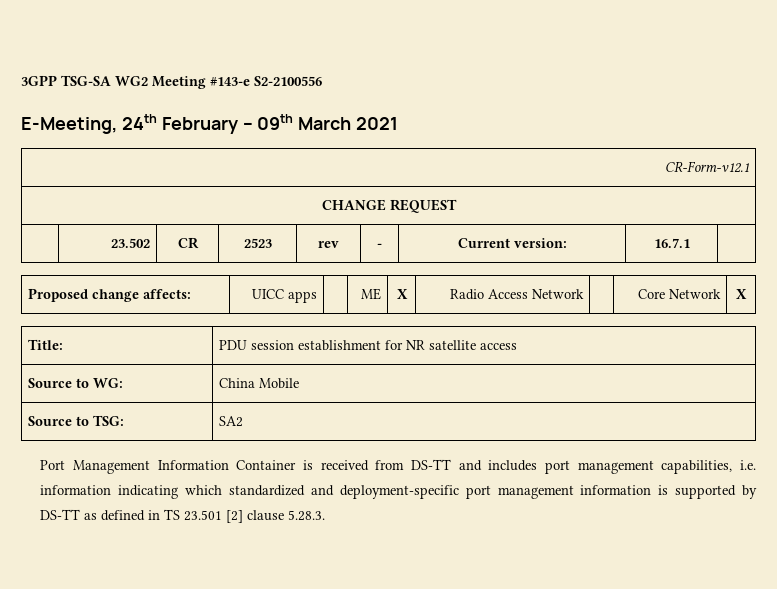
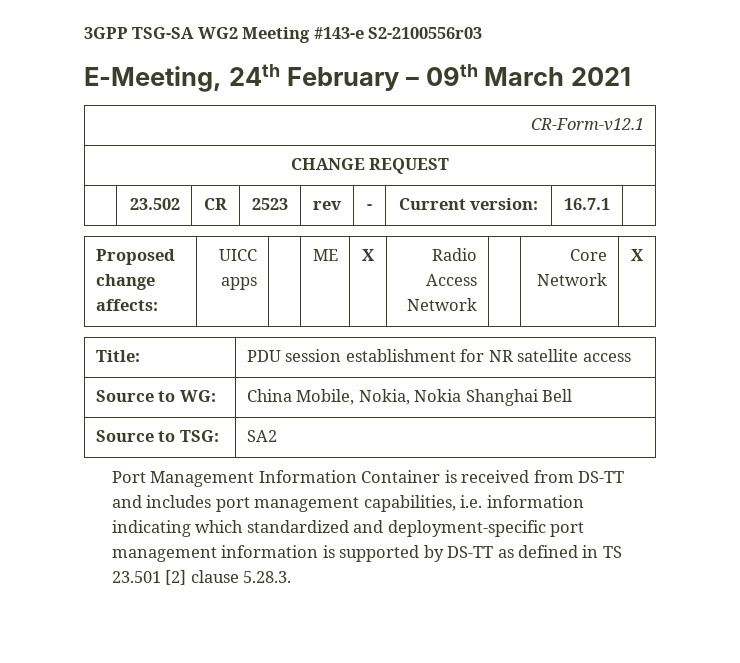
- 3GPP TSG-SA WG2 Meeting #143-e S2-2100556
+ 3GPP TSG-SA WG2 Meeting #143-e S2-2100556r03
- Source to WG: | China Mobile
+ Source to WG: | China Mobile, Nokia, Nokia Shanghai Bell

